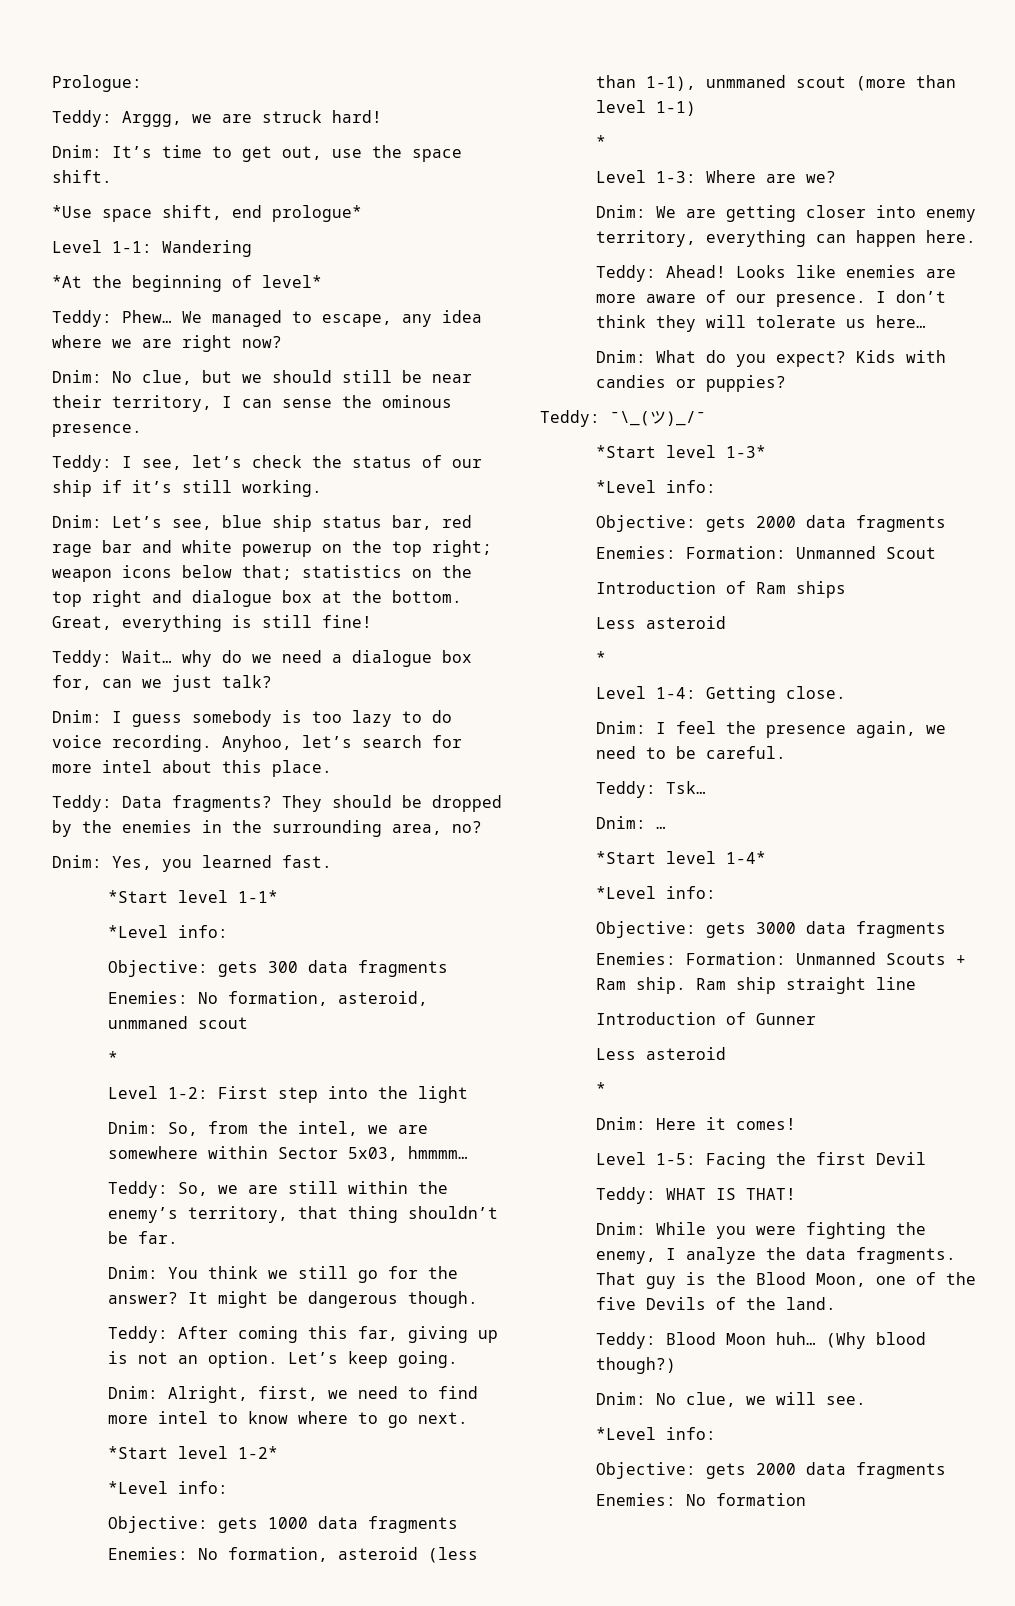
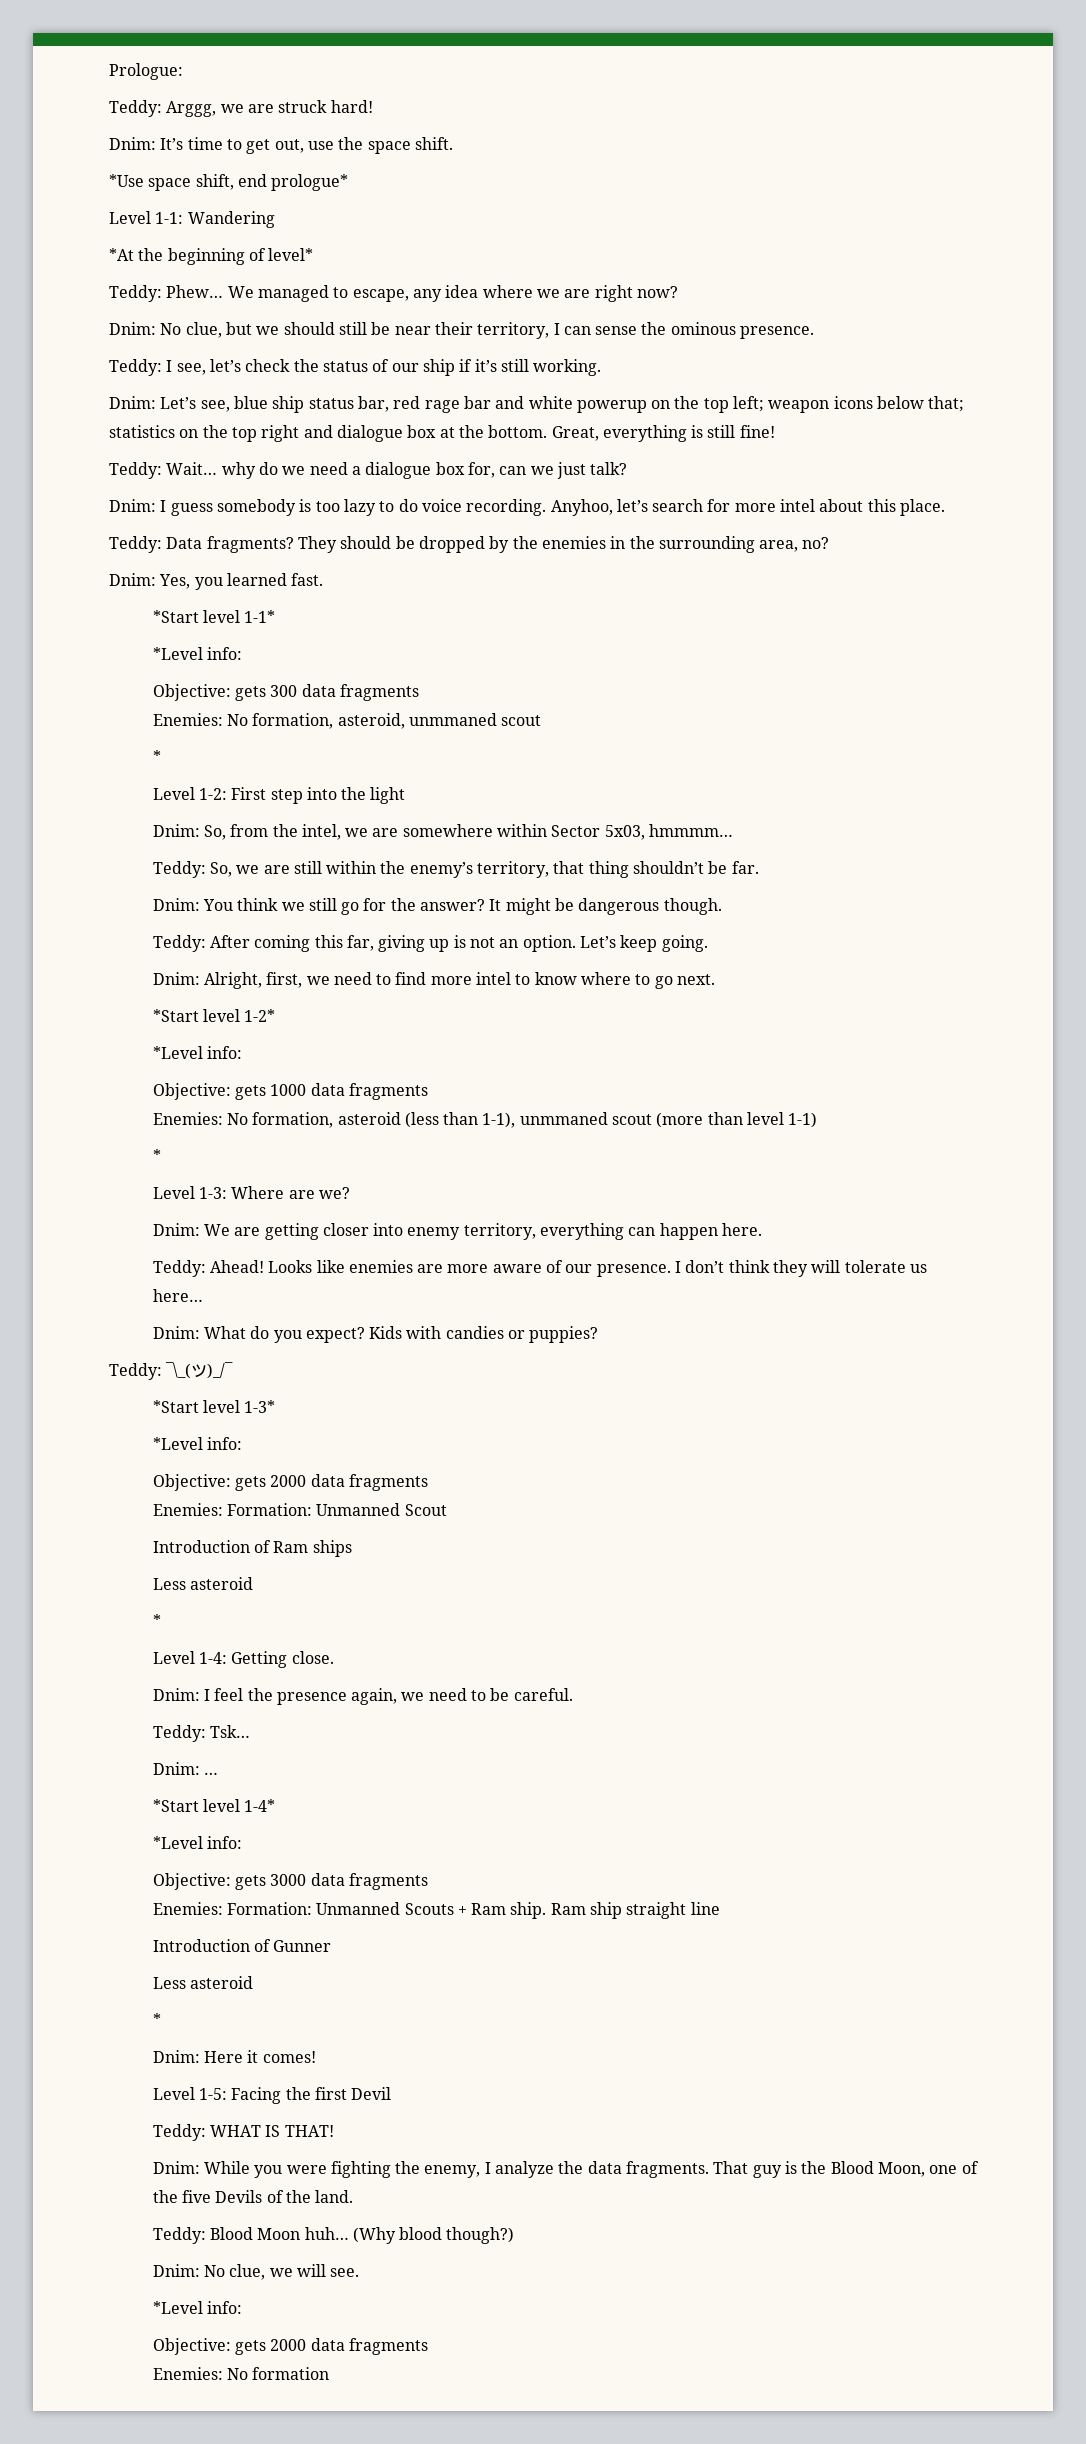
- Dnim: Let’s see, blue ship status bar, red rage bar and white powerup on the top right; weapon icons below that; statistics on the top right and dialogue box at the bottom.
+ Dnim: Let’s see, blue ship status bar, red rage bar and white powerup on the top left; weapon icons below that; statistics on the top right and dialogue box at the bottom.

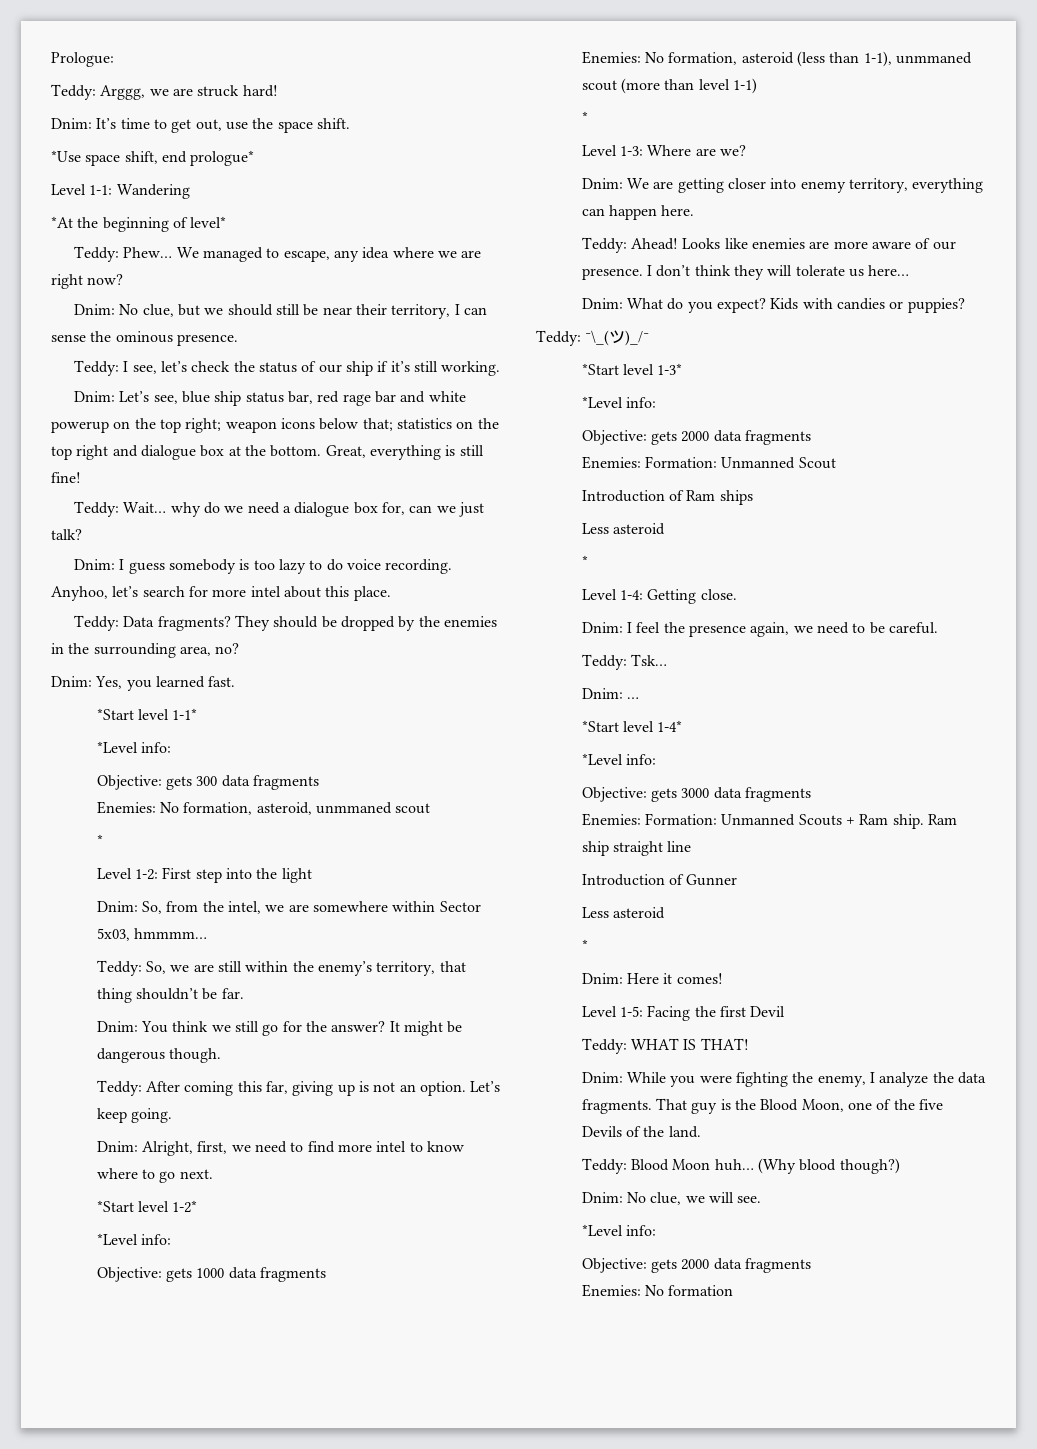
- Dnim: Let’s see, blue ship status bar, red rage bar and white powerup on the top left; weapon icons below that; statistics on the top right and dialogue box at the bottom.
+ Dnim: Let’s see, blue ship status bar, red rage bar and white powerup on the top right; weapon icons below that; statistics on the top right and dialogue box at the bottom.

